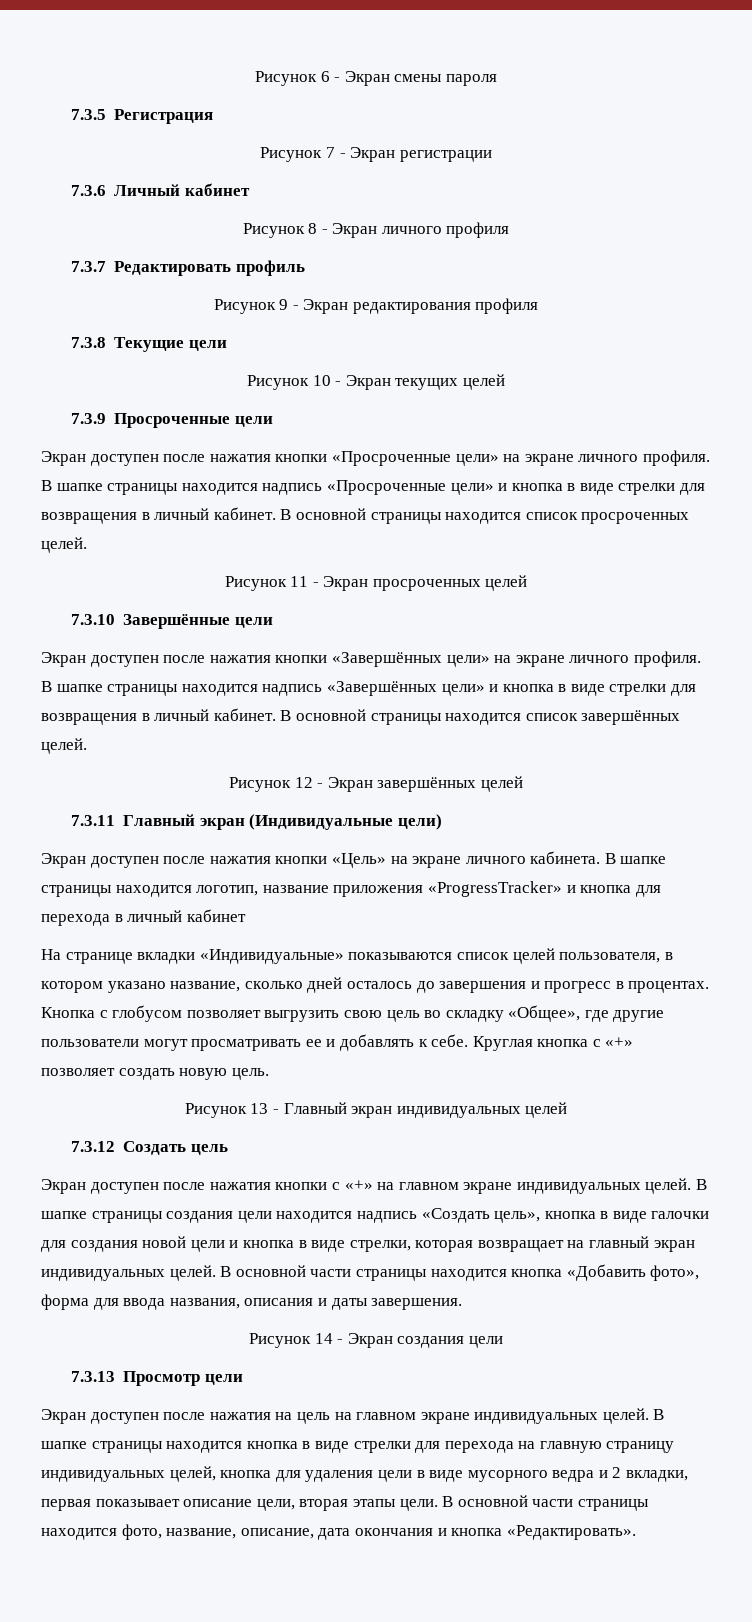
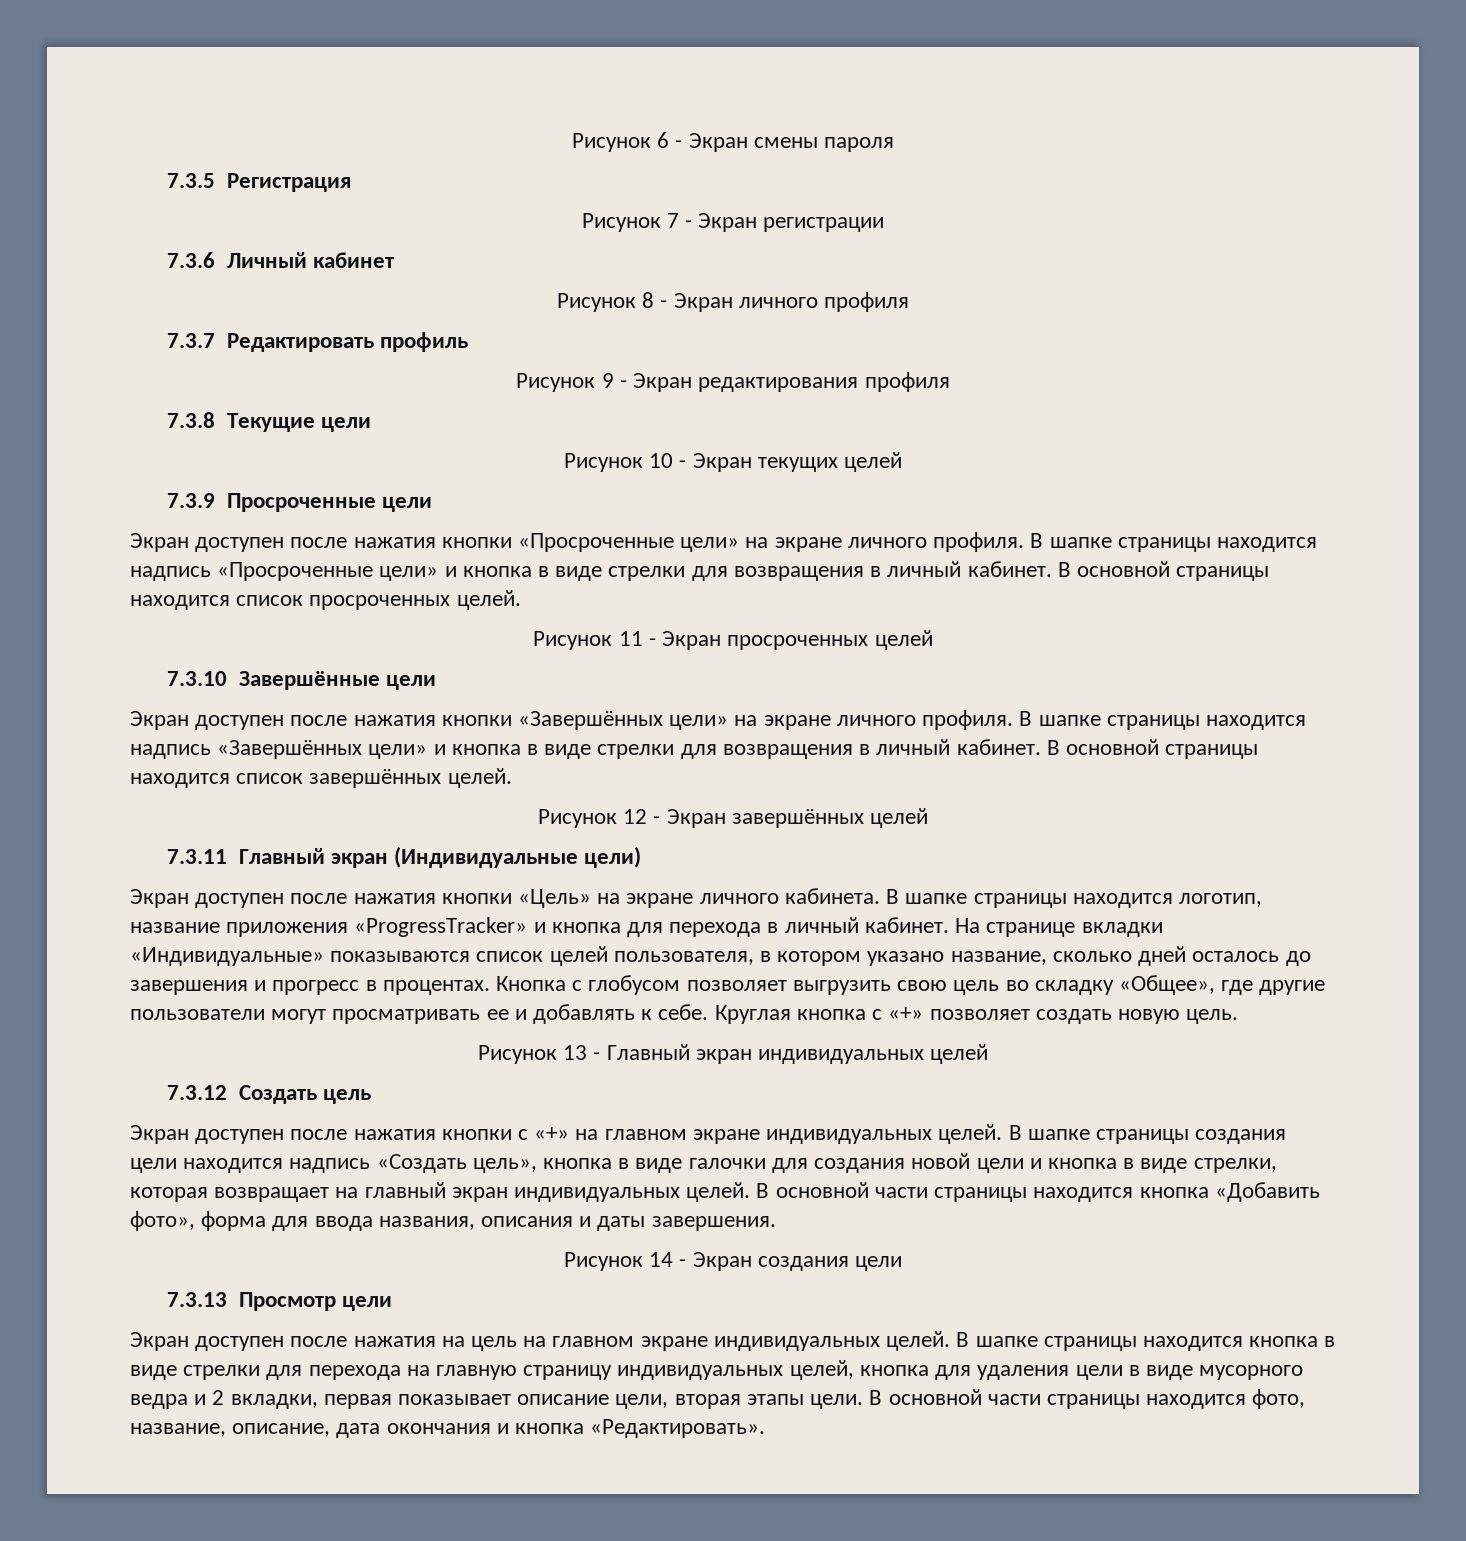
- В шапке страницы находится логотип, название приложения «ProgressTracker» и кнопка для перехода в личный кабинет
- На странице вкладки «Индивидуальные» показываются список целей пользователя, в котором указано название, сколько дней осталось до завершения и прогресс в процентах.
+ В шапке страницы находится логотип, название приложения «ProgressTracker» и кнопка для перехода в личный кабинет. На странице вкладки «Индивидуальные» показываются список целей пользователя, в котором указано название, сколько дней осталось до завершения и прогресс в процентах.

